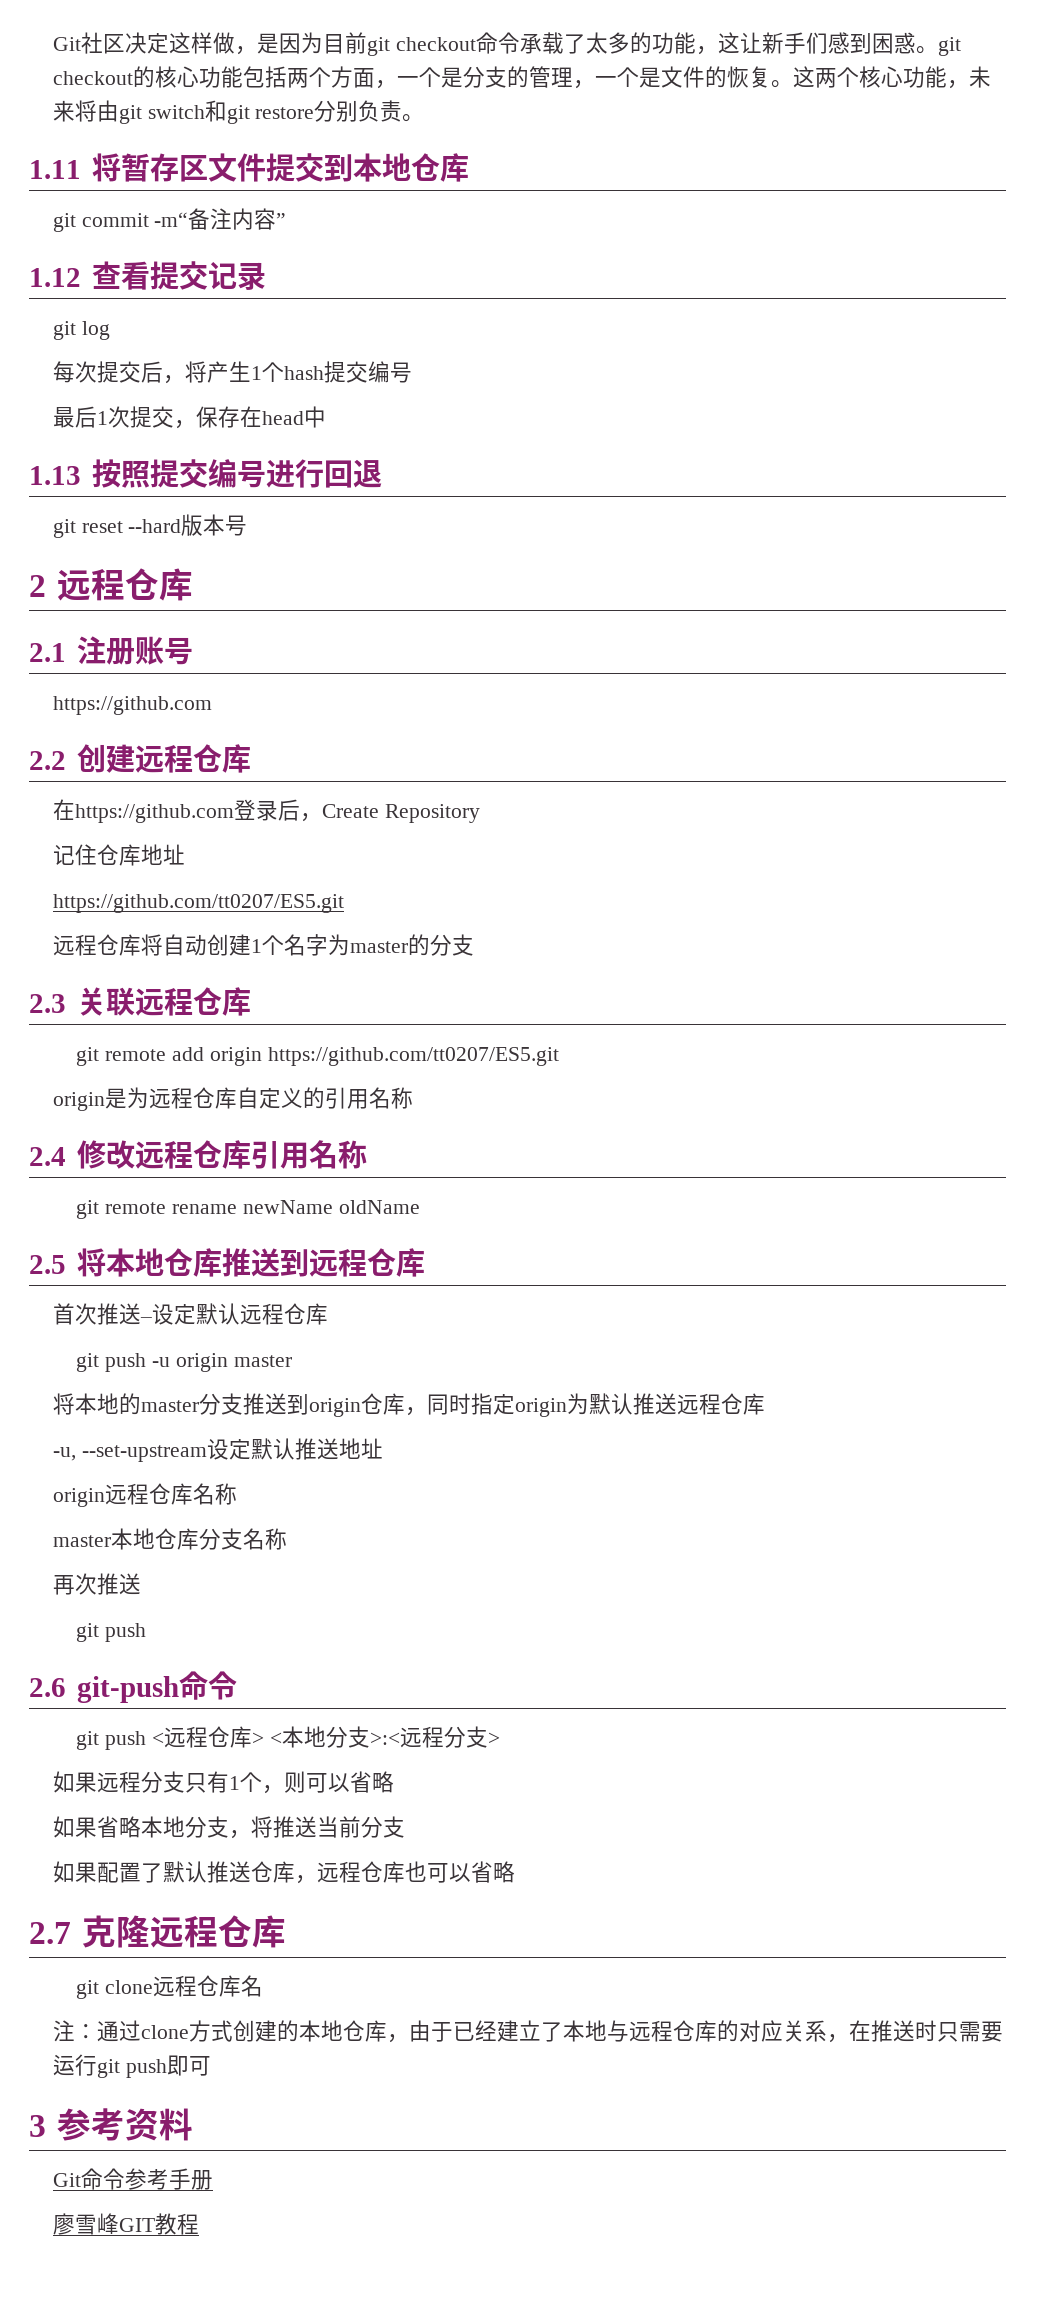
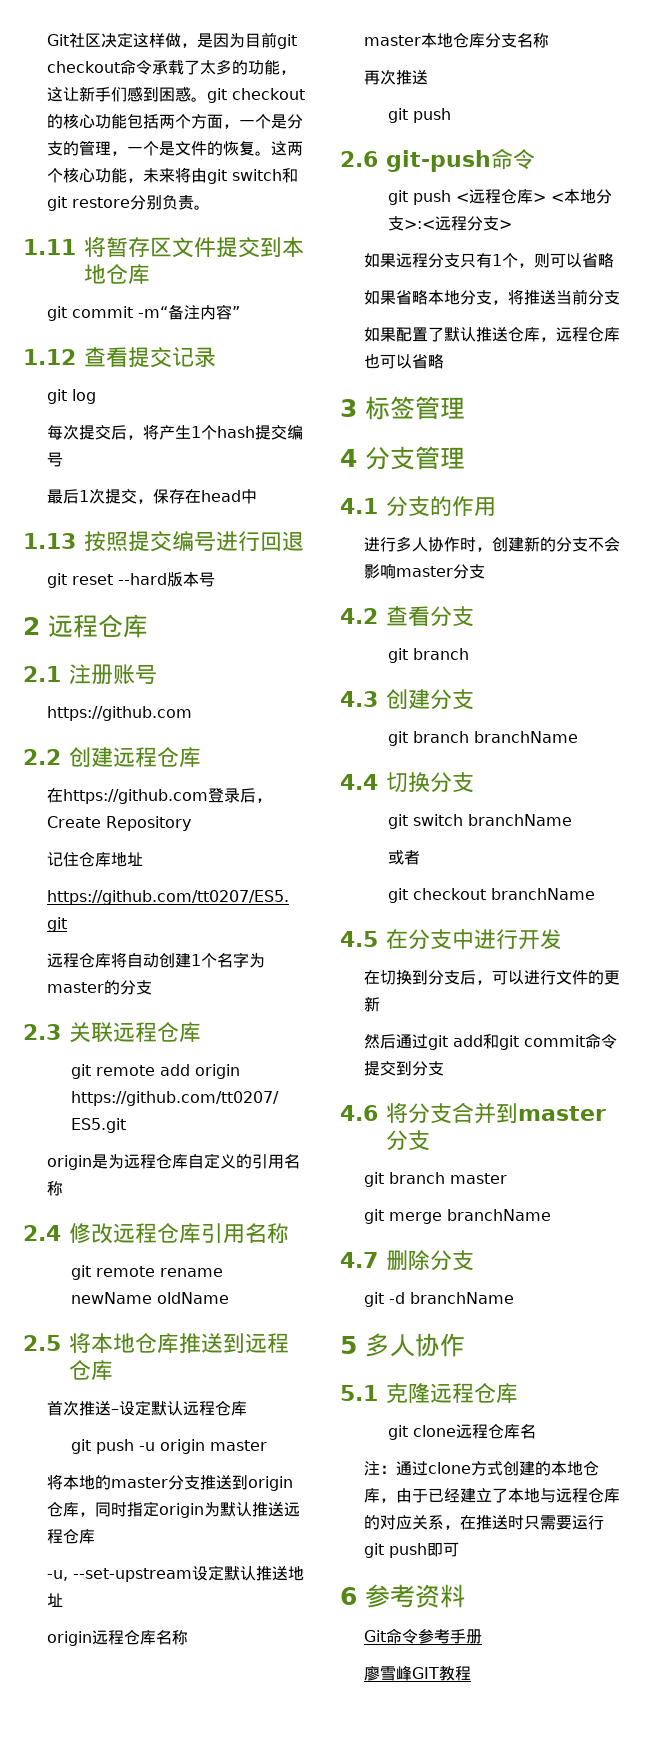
- 2.7克隆远程仓库
+ 3标签管理
+ 4分支管理
+ 4.1分支的作用
+ 进行多人协作时，创建新的分支不会影响master分支
+ 4.2查看分支
+ git branch
+ 4.3创建分支
+ git branch branchName
+ 4.4切换分支
+ git switch branchName
+ 或者
+ git checkout branchName
+ 4.5在分支中进行开发
+ 在切换到分支后，可以进行文件的更新
+ 然后通过git add和git commit命令提交到分支
+ 4.6将分支合并到master分支
+ git branch master
+ git merge branchName
+ 4.7删除分支
+ git -d branchName
+ 5多人协作
+ 5.1克隆远程仓库
- 3参考资料
+ 6参考资料

